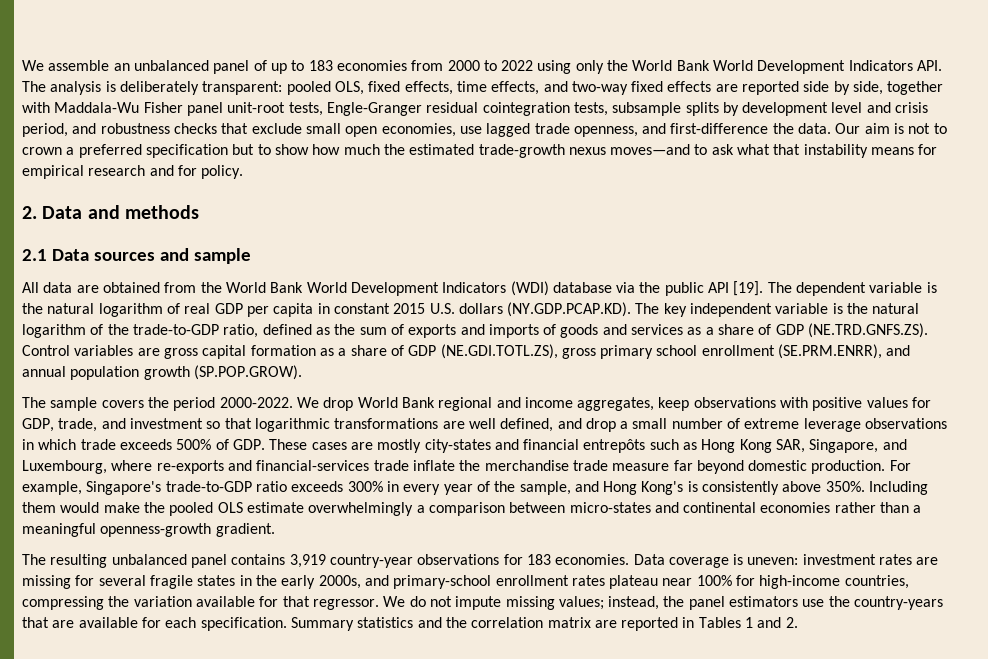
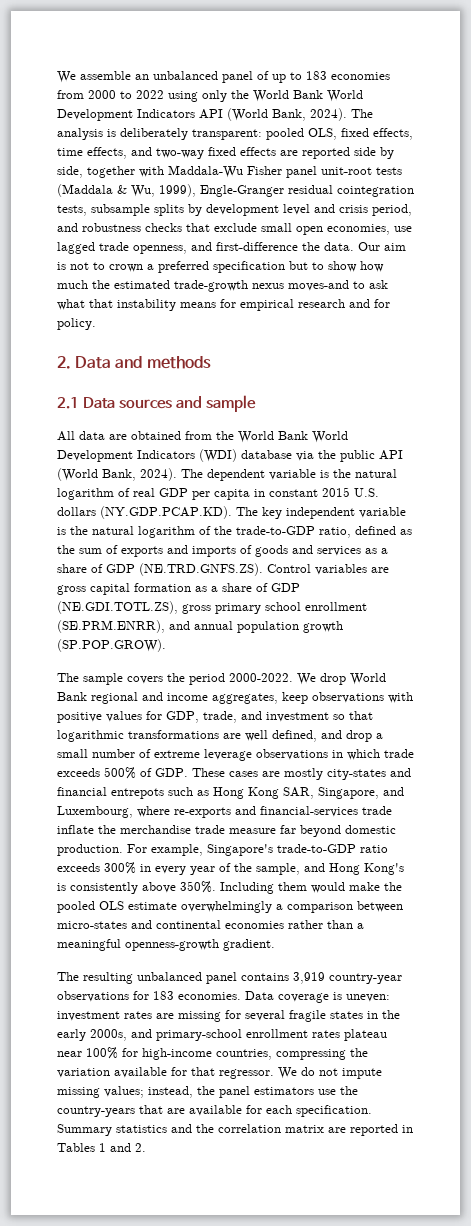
- We assemble an unbalanced panel of up to 183 economies from 2000 to 2022 using only the World Bank World Development Indicators API. The analysis is deliberately transparent:
+ We assemble an unbalanced panel of up to 183 economies from 2000 to 2022 using only the World Bank World Development Indicators API (World Bank, 2024). The analysis is deliberately transparent:
- pooled OLS, fixed effects, time effects, and two-way fixed effects are reported side by side, together with Maddala-Wu Fisher panel unit-root tests, Engle-Granger residual cointegration tests, subsample splits by development level and crisis period, and robustness checks that exclude small open economies, use lagged trade openness, and first-difference the data.
+ pooled OLS, fixed effects, time effects, and two-way fixed effects are reported side by side, together with Maddala-Wu Fisher panel unit-root tests (Maddala & Wu, 1999), Engle-Granger residual cointegration tests, subsample splits by development level and crisis period, and robustness checks that exclude small open economies, use lagged trade openness, and first-difference the data.
- Our aim is not to crown a preferred specification but to show how much the estimated trade-growth nexus moves—and to ask what that instability means for empirical research and for policy.
+ Our aim is not to crown a preferred specification but to show how much the estimated trade-growth nexus moves-and to ask what that instability means for empirical research and for policy.
- All data are obtained from the World Bank World Development Indicators (WDI) database via the public API [19].
+ All data are obtained from the World Bank World Development Indicators (WDI) database via the public API (World Bank, 2024).
- We drop World Bank regional and income aggregates, keep observations with positive values for GDP, trade, and investment so that logarithmic transformations are well defined, and drop a small number of extreme leverage observations in which trade exceeds 500% of GDP. These cases are mostly city-states and financial entrepôts such as Hong Kong SAR, Singapore, and Luxembourg, where re-exports and financial-services trade inflate the merchandise trade measure far beyond domestic production.
+ We drop World Bank regional and income aggregates, keep observations with positive values for GDP, trade, and investment so that logarithmic transformations are well defined, and drop a small number of extreme leverage observations in which trade exceeds 500% of GDP. These cases are mostly city-states and financial entrepots such as Hong Kong SAR, Singapore, and Luxembourg, where re-exports and financial-services trade inflate the merchandise trade measure far beyond domestic production.

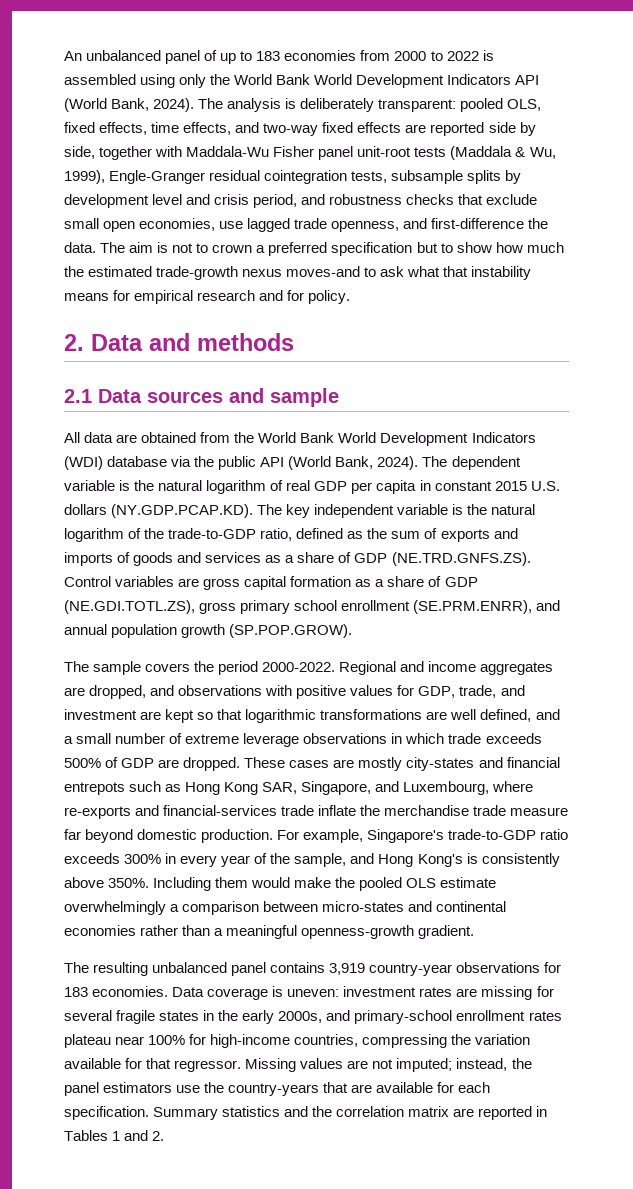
- We assemble an unbalanced panel of up to 183 economies from 2000 to 2022 using only the World Bank World Development Indicators API (World Bank, 2024).
+ An unbalanced panel of up to 183 economies from 2000 to 2022 is assembled using only the World Bank World Development Indicators API (World Bank, 2024).
- Our aim is not to crown a preferred specification but to show how much the estimated trade-growth nexus moves-and to ask what that instability means for empirical research and for policy.
+ The aim is not to crown a preferred specification but to show how much the estimated trade-growth nexus moves-and to ask what that instability means for empirical research and for policy.
- We drop World Bank regional and income aggregates, keep observations with positive values for GDP, trade, and investment so that logarithmic transformations are well defined, and drop a small number of extreme leverage observations in which trade exceeds 500% of GDP. These cases are mostly city-states and financial entrepots such as Hong Kong SAR, Singapore, and Luxembourg, where re-exports and financial-services trade inflate the merchandise trade measure far beyond domestic production.
+ Regional and income aggregates are dropped, and observations with positive values for GDP, trade, and investment are kept so that logarithmic transformations are well defined, and a small number of extreme leverage observations in which trade exceeds 500% of GDP are dropped. These cases are mostly city-states and financial entrepots such as Hong Kong SAR, Singapore, and Luxembourg, where re-exports and financial-services trade inflate the merchandise trade measure far beyond domestic production.
- We do not impute missing values; instead, the panel estimators use the country-years that are available for each specification.
+ Missing values are not imputed; instead, the panel estimators use the country-years that are available for each specification.

